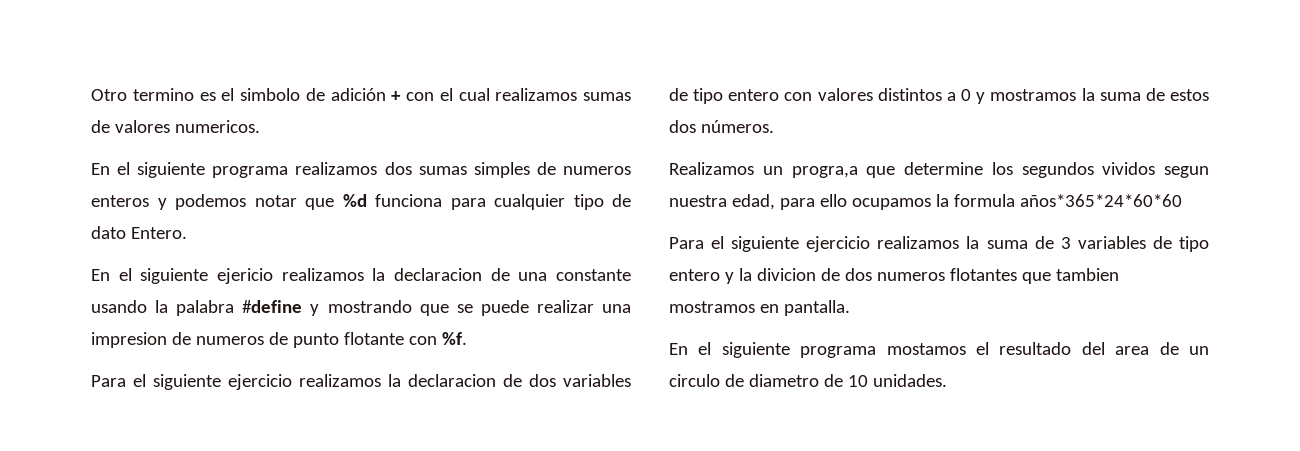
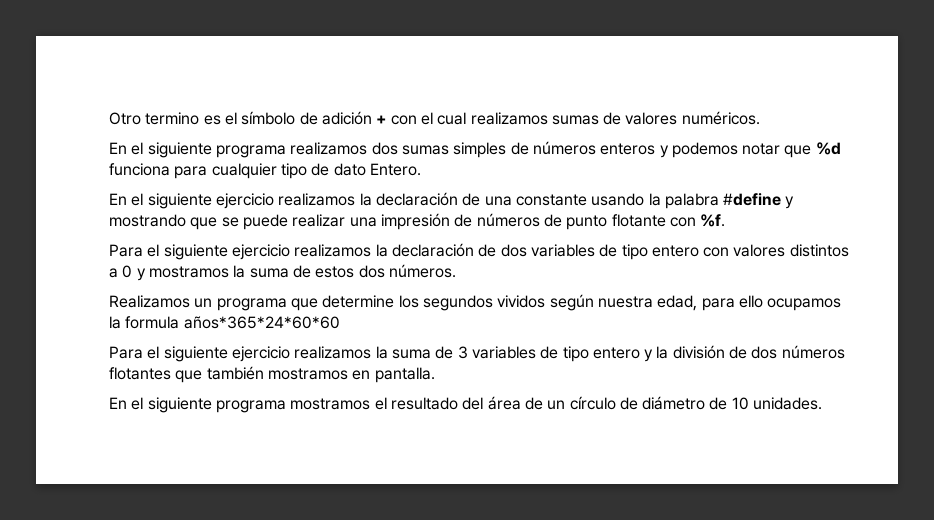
- Otro termino es el simbolo de adición + con el cual realizamos sumas de valores numericos.
+ Otro termino es el símbolo de adición + con el cual realizamos sumas de valores numéricos.
- En el siguiente programa realizamos dos sumas simples de numeros enteros y podemos notar que %d funciona para cualquier tipo de dato Entero.
+ En el siguiente programa realizamos dos sumas simples de números enteros y podemos notar que %d funciona para cualquier tipo de dato Entero.
- En el siguiente ejericio realizamos la declaracion de una constante usando la palabra #define y mostrando que se puede realizar una impresion de numeros de punto flotante con %f.
+ En el siguiente ejercicio realizamos la declaración de una constante usando la palabra #define y mostrando que se puede realizar una impresión de números de punto flotante con %f.
- Para el siguiente ejercicio realizamos la declaracion de dos variables de tipo entero con valores distintos a 0 y mostramos la suma de estos dos números.
+ Para el siguiente ejercicio realizamos la declaración de dos variables de tipo entero con valores distintos a 0 y mostramos la suma de estos dos números.
- Realizamos un progra,a que determine los segundos vividos segun nuestra edad, para ello ocupamos la formula años*365*24*60*60
+ Realizamos un programa que determine los segundos vividos según nuestra edad, para ello ocupamos la formula años*365*24*60*60
- Para el siguiente ejercicio realizamos la suma de 3 variables de tipo entero y la divicion de dos numeros flotantes que tambien mostramos en pantalla.
+ Para el siguiente ejercicio realizamos la suma de 3 variables de tipo entero y la división de dos números flotantes que también mostramos en pantalla.
- En el siguiente programa mostamos el resultado del area de un circulo de diametro de 10 unidades.
+ En el siguiente programa mostramos el resultado del área de un círculo de diámetro de 10 unidades.

